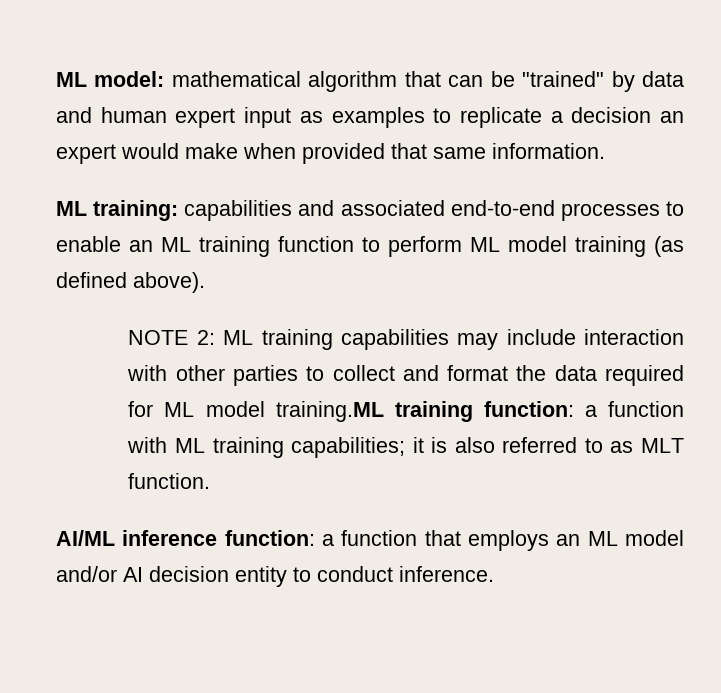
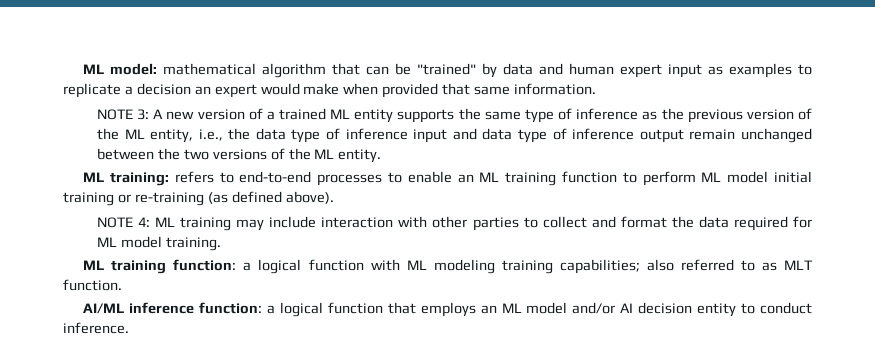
+ NOTE 3: A new version of a trained ML entity supports the same type of inference as the previous version of the ML entity, i.e., the data type of inference input and data type of inference output remain unchanged between the two versions of the ML entity.
- ML training: capabilities and associated end-to-end processes to enable an ML training function to perform ML model training (as defined above).
+ ML training: refers to end-to-end processes to enable an ML training function to perform ML model initial training or re-training (as defined above).
- NOTE 2: ML training capabilities may include interaction with other parties to collect and format the data required for ML model training.ML training function: a function with ML training capabilities; it is also referred to as MLT function.
+ NOTE 4: ML training may include interaction with other parties to collect and format the data required for ML model training.
+ ML training function: a logical function with ML modeling training capabilities; also referred to as MLT function.
- AI/ML inference function: a function that employs an ML model and/or AI decision entity to conduct inference.
+ AI/ML inference function: a logical function that employs an ML model and/or AI decision entity to conduct inference.

